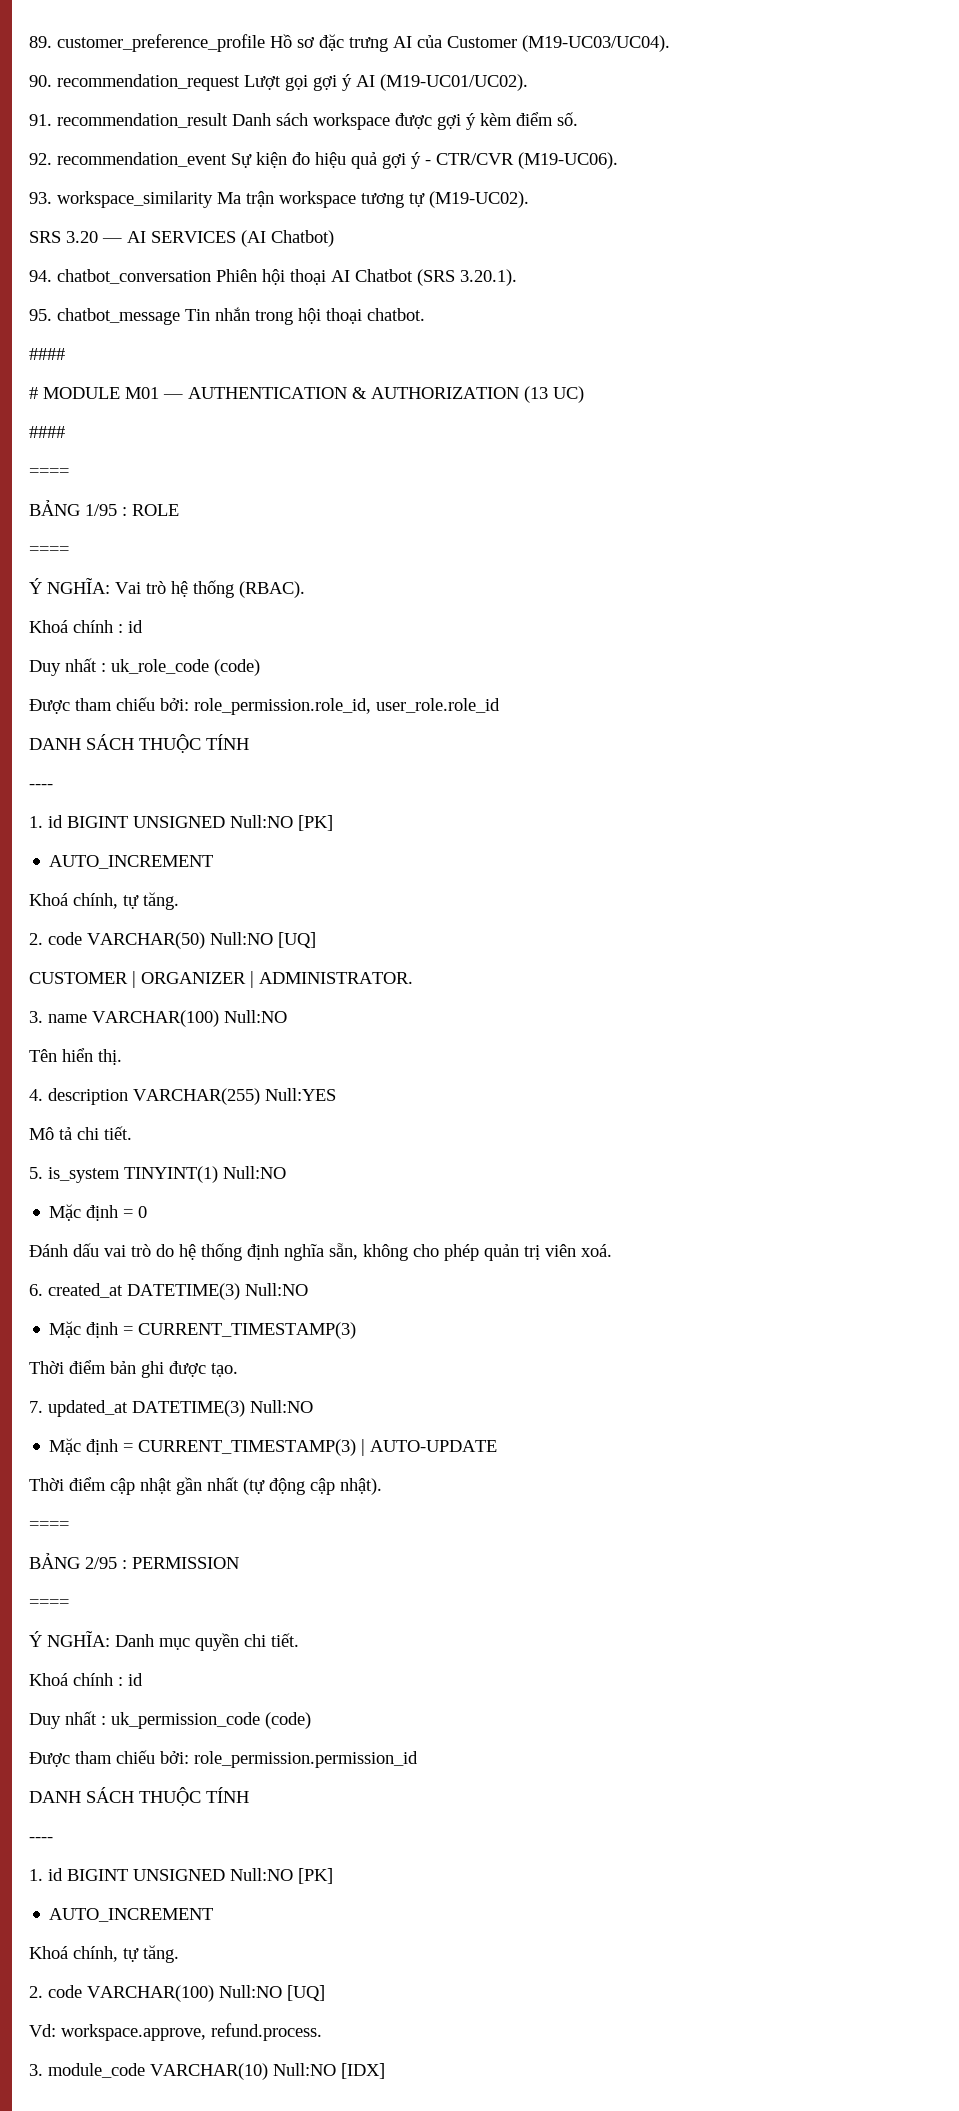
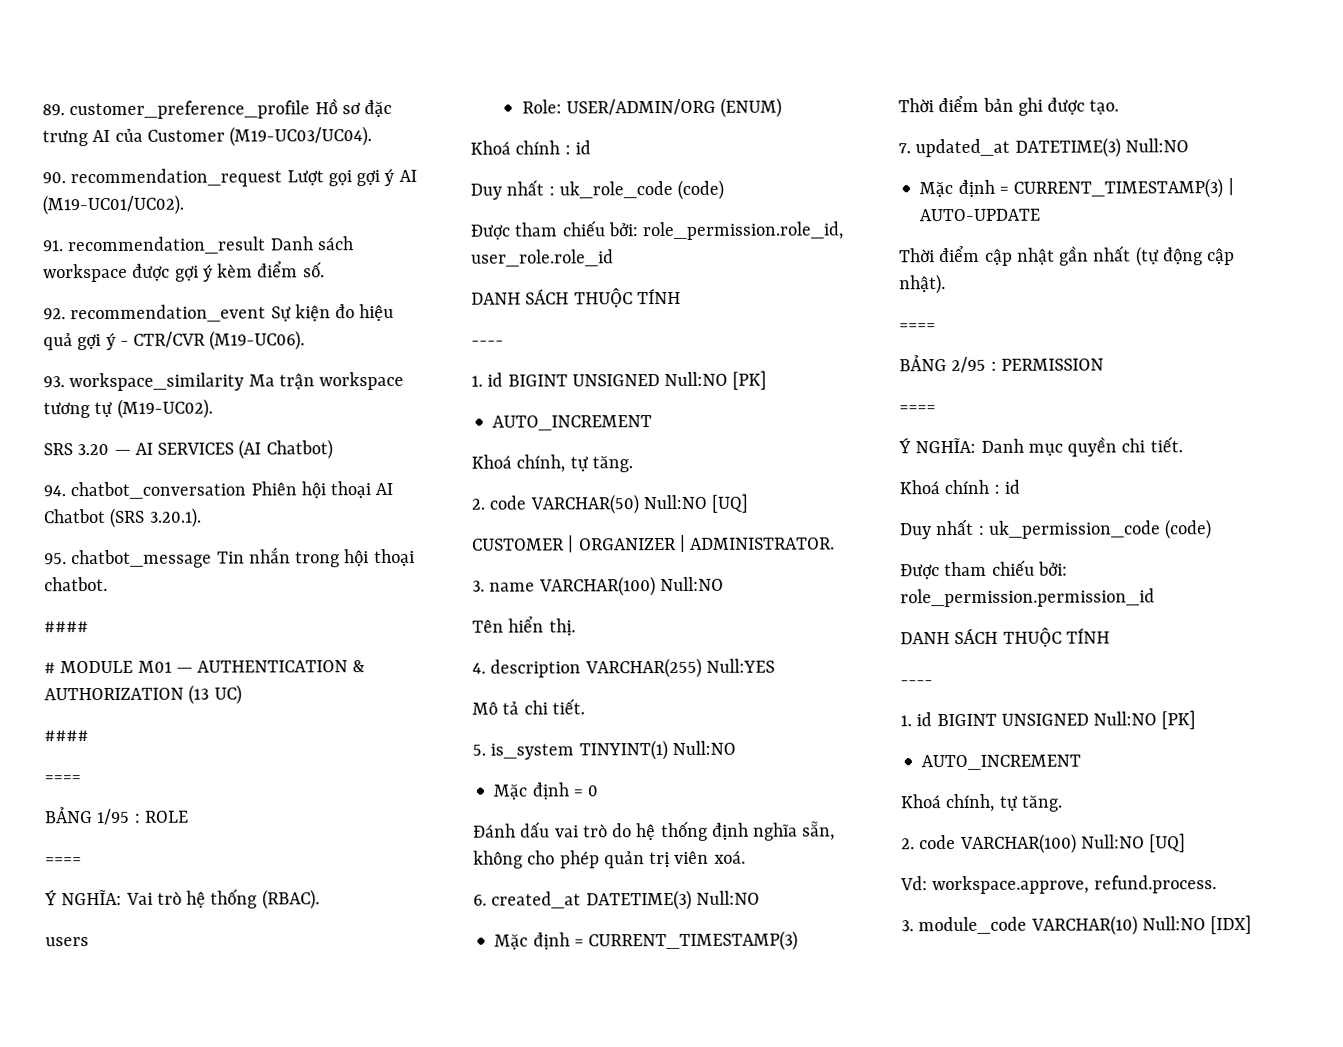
+ users
+ Role: USER/ADMIN/ORG (ENUM)

